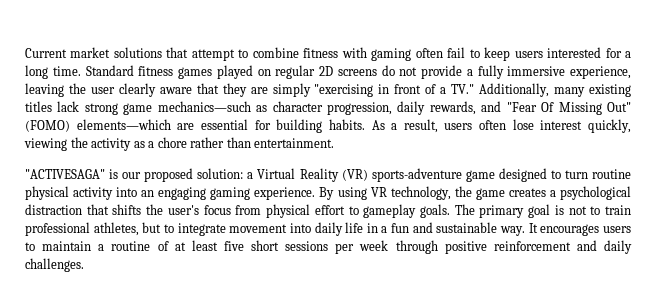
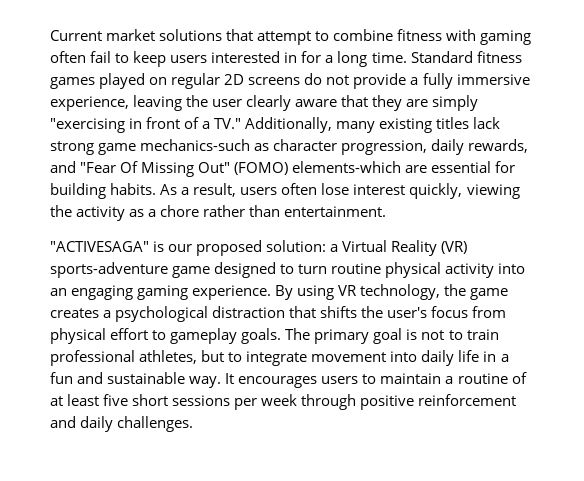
- Current market solutions that attempt to combine fitness with gaming often fail to keep users interested for a long time.
+ Current market solutions that attempt to combine fitness with gaming often fail to keep users interested in for a long time.
- Standard fitness games played on regular 2D screens do not provide a fully immersive experience, leaving the user clearly aware that they are simply "exercising in front of a TV." Additionally, many existing titles lack strong game mechanics—such as character progression, daily rewards, and "Fear Of Missing Out" (FOMO) elements—which are essential for building habits.
+ Standard fitness games played on regular 2D screens do not provide a fully immersive experience, leaving the user clearly aware that they are simply "exercising in front of a TV." Additionally, many existing titles lack strong game mechanics-such as character progression, daily rewards, and "Fear Of Missing Out" (FOMO) elements-which are essential for building habits.

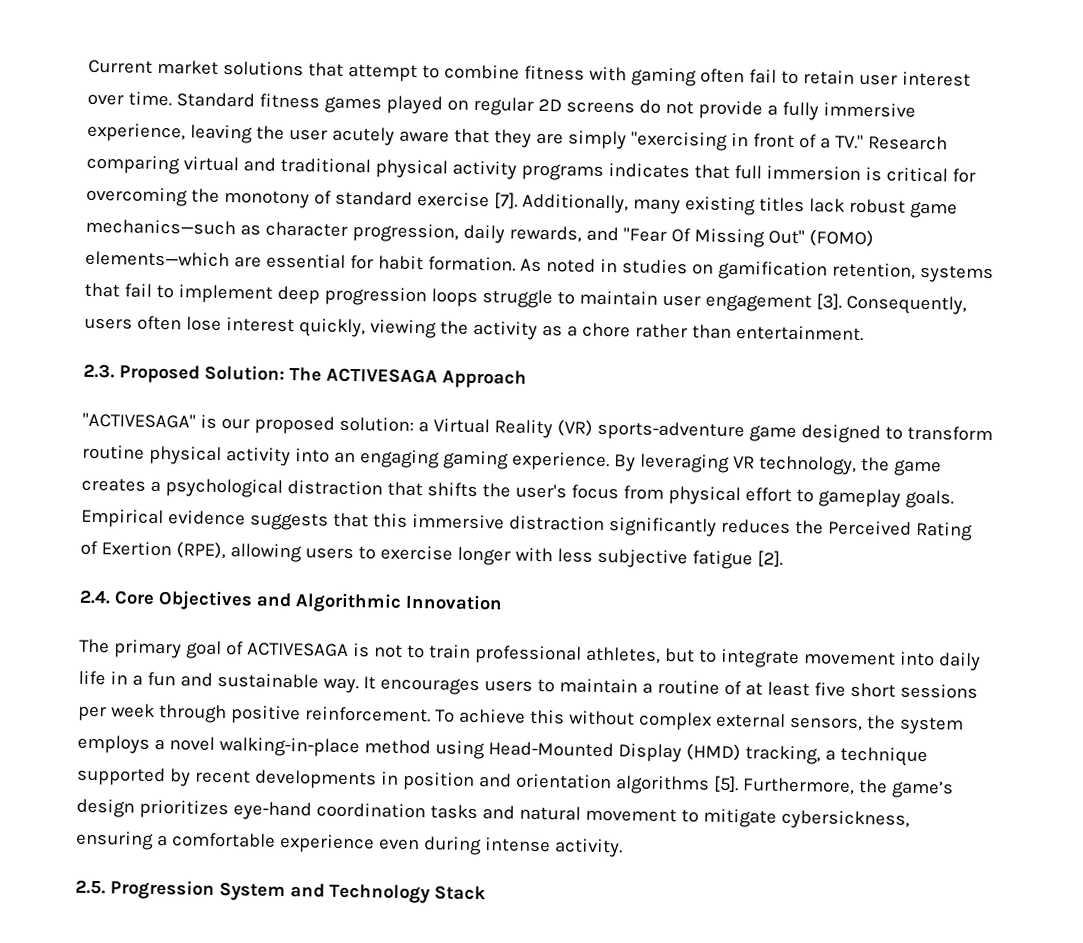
- Current market solutions that attempt to combine fitness with gaming often fail to keep users interested in for a long time.
+ Current market solutions that attempt to combine fitness with gaming often fail to retain user interest over time.
- Standard fitness games played on regular 2D screens do not provide a fully immersive experience, leaving the user clearly aware that they are simply "exercising in front of a TV." Additionally, many existing titles lack strong game mechanics-such as character progression, daily rewards, and "Fear Of Missing Out" (FOMO) elements-which are essential for building habits. As a result, users often lose interest quickly, viewing the activity as a chore rather than entertainment.
+ Standard fitness games played on regular 2D screens do not provide a fully immersive experience, leaving the user acutely aware that they are simply "exercising in front of a TV." Research comparing virtual and traditional physical activity programs indicates that full immersion is critical for overcoming the monotony of standard exercise [7]. Additionally, many existing titles lack robust game mechanics—such as character progression, daily rewards, and "Fear Of Missing Out" (FOMO) elements—which are essential for habit formation. As noted in studies on gamification retention, systems that fail to implement deep progression loops struggle to maintain user engagement [3]. Consequently, users often lose interest quickly, viewing the activity as a chore rather than entertainment.
+ 2.3. Proposed Solution: The ACTIVESAGA Approach
- "ACTIVESAGA" is our proposed solution: a Virtual Reality (VR) sports-adventure game designed to turn routine physical activity into an engaging gaming experience.
+ "ACTIVESAGA" is our proposed solution: a Virtual Reality (VR) sports-adventure game designed to transform routine physical activity into an engaging gaming experience.
- By using VR technology, the game creates a psychological distraction that shifts the user's focus from physical effort to gameplay goals. The primary goal is not to train professional athletes, but to integrate movement into daily life in a fun and sustainable way.
+ By leveraging VR technology, the game creates a psychological distraction that shifts the user's focus from physical effort to gameplay goals. Empirical evidence suggests that this immersive distraction significantly reduces the Perceived Rating of Exertion (RPE), allowing users to exercise longer with less subjective fatigue [2].
+ 2.4. Core Objectives and Algorithmic Innovation
+ The primary goal of ACTIVESAGA is not to train professional athletes, but to integrate movement into daily life in a fun and sustainable way.
- It encourages users to maintain a routine of at least five short sessions per week through positive reinforcement and daily challenges.
+ It encourages users to maintain a routine of at least five short sessions per week through positive reinforcement. To achieve this without complex external sensors, the system employs a novel walking-in-place method using Head-Mounted Display (HMD) tracking, a technique supported by recent developments in position and orientation algorithms [5]. Furthermore, the game’s design prioritizes eye-hand coordination tasks and natural movement to mitigate cybersickness, ensuring a comfortable experience even during intense activity.
+ 2.5. Progression System and Technology Stack

